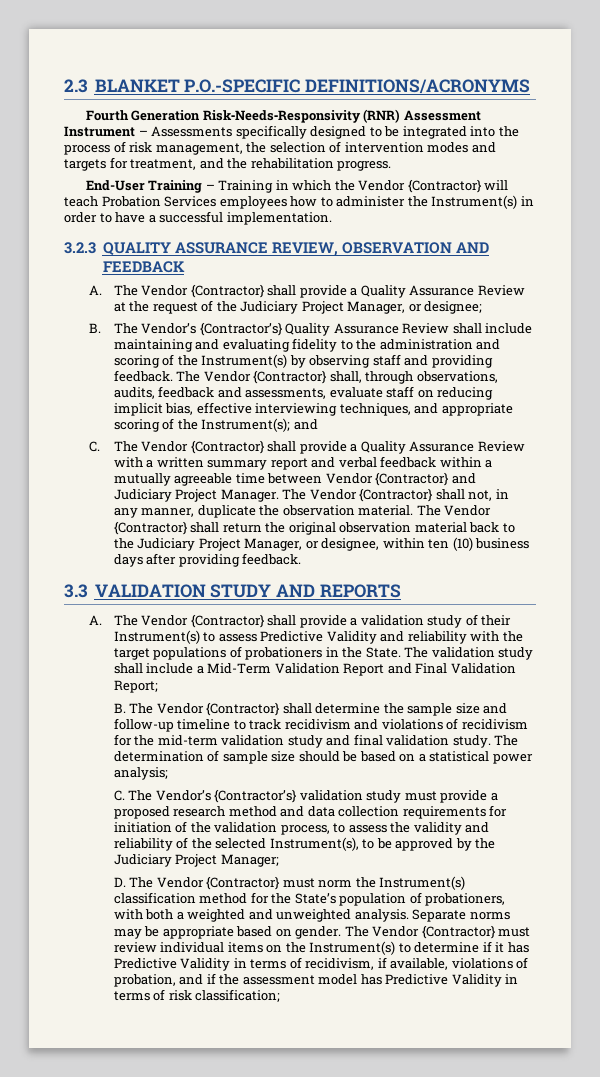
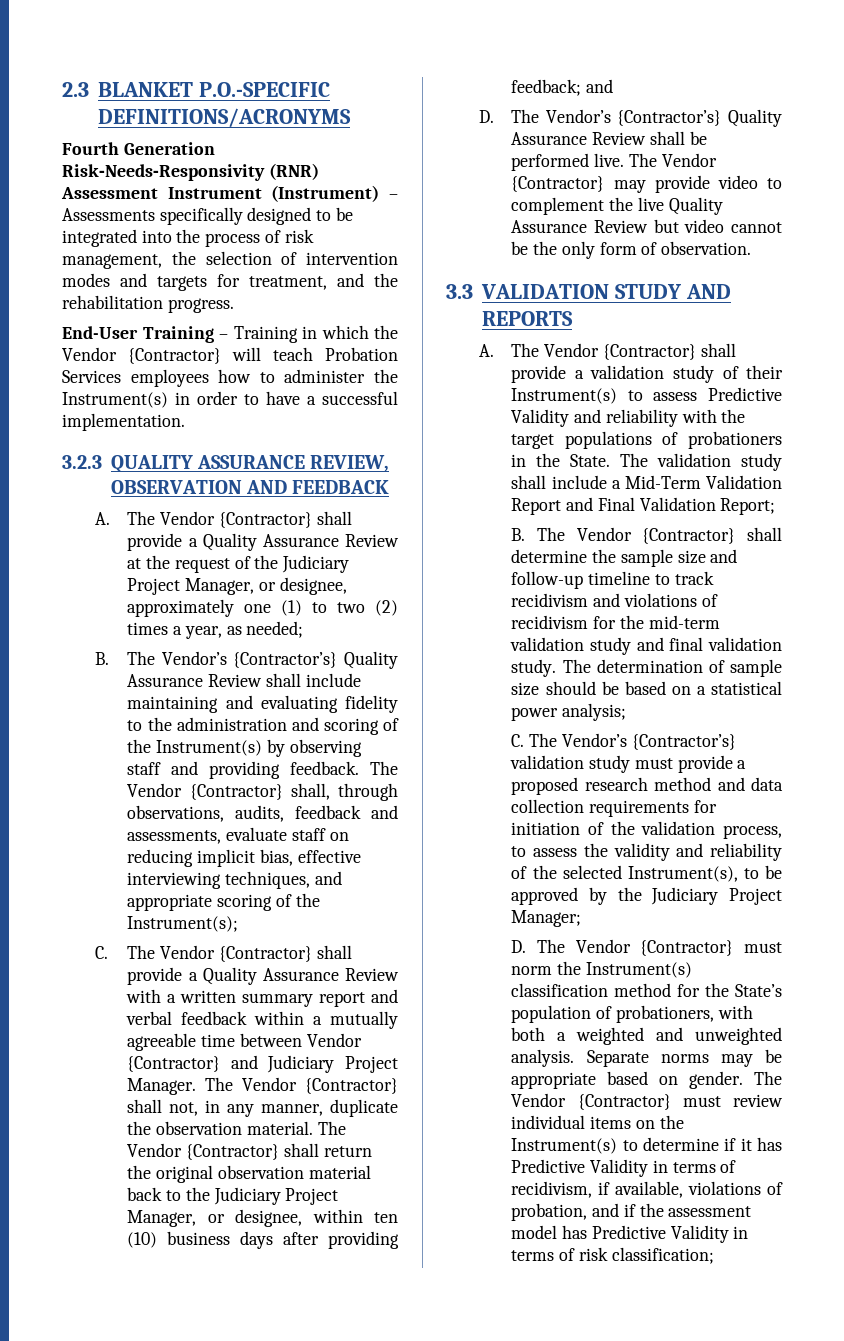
- Fourth Generation Risk‐Needs‐Responsivity (RNR) Assessment Instrument – Assessments specifically designed to be integrated into the process of risk management, the selection of intervention modes and targets for treatment, and the rehabilitation progress.
+ Fourth Generation Risk‐Needs‐Responsivity (RNR) Assessment Instrument (Instrument) – Assessments specifically designed to be integrated into the process of risk management, the selection of intervention modes and targets for treatment, and the rehabilitation progress.
- A. The Vendor {Contractor} shall provide a Quality Assurance Review at the request of the Judiciary Project Manager, or designee;
+ A. The Vendor {Contractor} shall provide a Quality Assurance Review at the request of the Judiciary Project Manager, or designee, approximately one (1) to two (2) times a year, as needed;
- The Vendor {Contractor} shall, through observations, audits, feedback and assessments, evaluate staff on reducing implicit bias, effective interviewing techniques, and appropriate scoring of the Instrument(s); and
+ The Vendor {Contractor} shall, through observations, audits, feedback and assessments, evaluate staff on reducing implicit bias, effective interviewing techniques, and appropriate scoring of the Instrument(s);
- The Vendor {Contractor} shall return the original observation material back to the Judiciary Project Manager, or designee, within ten (10) business days after providing feedback.
+ The Vendor {Contractor} shall return the original observation material back to the Judiciary Project Manager, or designee, within ten (10) business days after providing feedback; and
+ D. The Vendor’s {Contractor’s} Quality Assurance Review shall be performed live. The Vendor {Contractor} may provide video to complement the live Quality Assurance Review but video cannot be the only form of observation.

